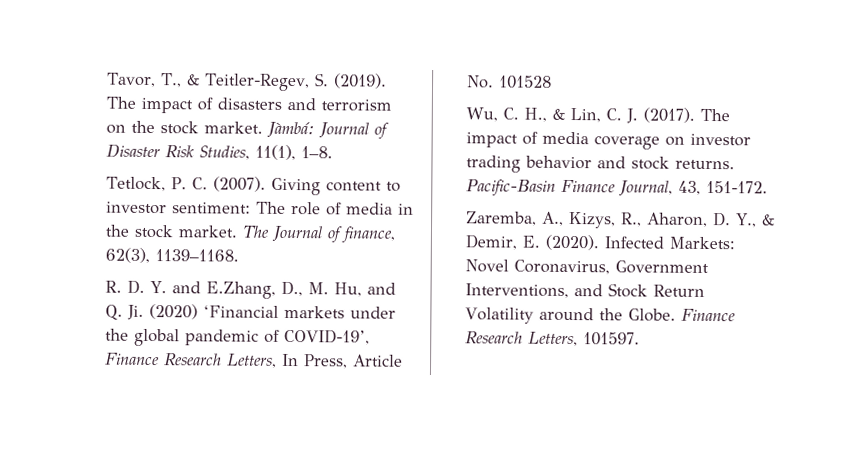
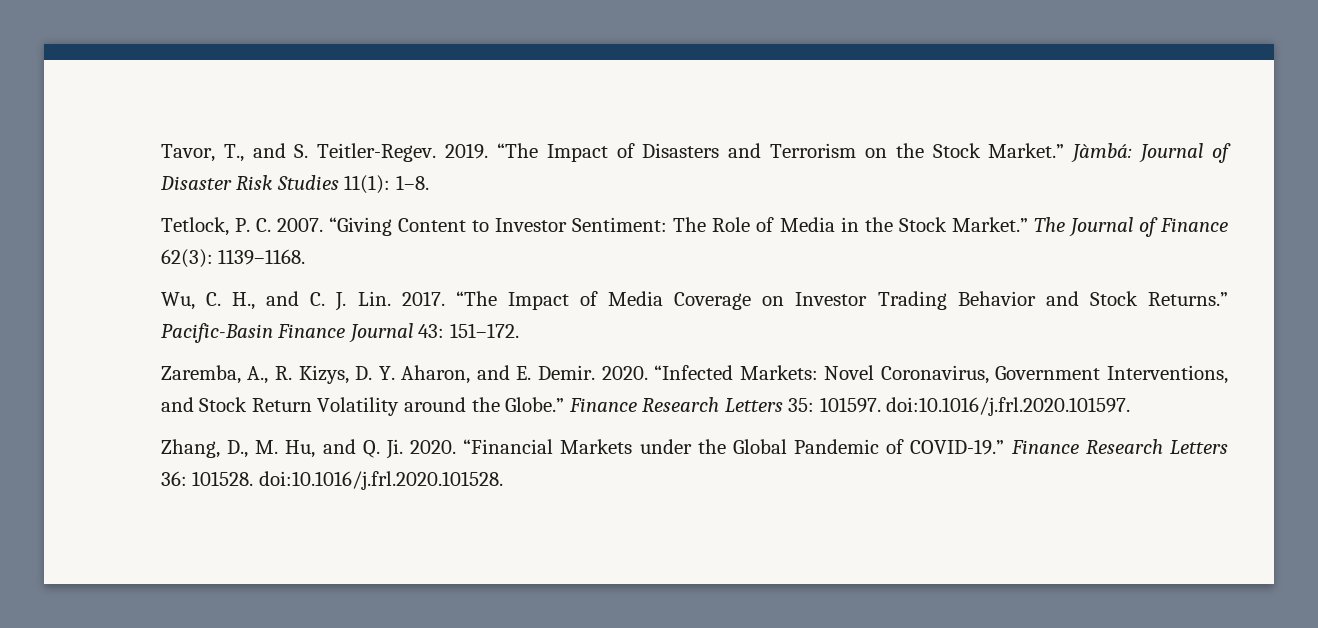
- Tavor, T., & Teitler-Regev, S. (2019). The impact of disasters and terrorism on the stock market.
+ Tavor, T., and S. Teitler-Regev. 2019. “The Impact of Disasters and Terrorism on the Stock Market.”
- Jàmbá: Journal of Disaster Risk Studies, 11(1), 1–8.
+ Jàmbá: Journal of Disaster Risk Studies 11(1): 1–8.
- Tetlock, P. C. (2007). Giving content to investor sentiment: The role of media in the stock market.
+ Tetlock, P. C. 2007. “Giving Content to Investor Sentiment: The Role of Media in the Stock Market.”
- The Journal of finance, 62(3), 1139–1168.
+ The Journal of Finance 62(3): 1139–1168.
- R. D. Y. and E.Zhang, D., M. Hu, and Q. Ji. (2020) ‘Financial markets under the global pandemic of COVID-19’, Finance Research Letters, In Press, Article No. 101528
- Wu, C. H., & Lin, C. J. (2017). The impact of media coverage on investor trading behavior and stock returns. Pacific-Basin Finance Journal, 43, 151-172.
- Zaremba, A., Kizys, R., Aharon, D. Y., & Demir, E. (2020). Infected Markets: Novel Coronavirus, Government Interventions, and Stock Return Volatility around the Globe. Finance Research Letters, 101597.
+ Wu, C. H., and C. J. Lin. 2017. “The Impact of Media Coverage on Investor Trading Behavior and Stock Returns.” Pacific-Basin Finance Journal 43: 151–172.
+ Zaremba, A., R. Kizys, D. Y. Aharon, and E. Demir. 2020. “Infected Markets: Novel Coronavirus, Government Interventions, and Stock Return Volatility around the Globe.” Finance Research Letters 35: 101597. doi:10.1016/j.frl.2020.101597.
+ Zhang, D., M. Hu, and Q. Ji. 2020. “Financial Markets under the Global Pandemic of COVID-19.” Finance Research Letters 36: 101528. doi:10.1016/j.frl.2020.101528.

